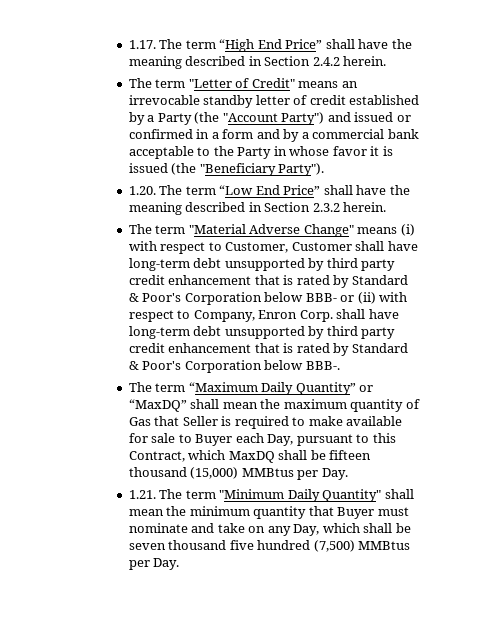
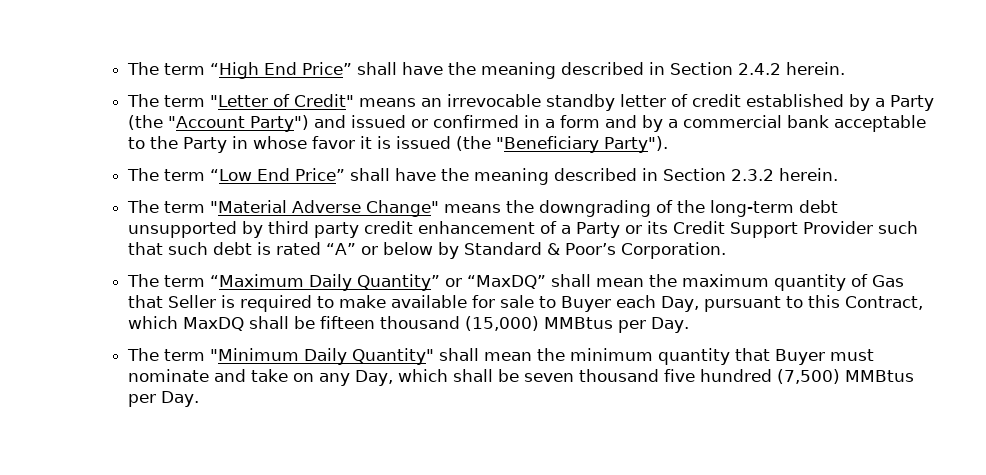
- 1.17. The term “High End Price” shall have the meaning described in Section 2.4.2 herein.
+ The term “High End Price” shall have the meaning described in Section 2.4.2 herein.
- 1.20. The term “Low End Price” shall have the meaning described in Section 2.3.2 herein.
+ The term “Low End Price” shall have the meaning described in Section 2.3.2 herein.
- The term "Material Adverse Change" means (i) with respect to Customer, Customer shall have long-term debt unsupported by third party credit enhancement that is rated by Standard & Poor's Corporation below BBB- or (ii) with respect to Company, Enron Corp. shall have long-term debt unsupported by third party credit enhancement that is rated by Standard & Poor's Corporation below BBB-.
+ The term "Material Adverse Change" means the downgrading of the long-term debt unsupported by third party credit enhancement of a Party or its Credit Support Provider such that such debt is rated “A” or below by Standard & Poor’s Corporation.
- 1.21. The term "Minimum Daily Quantity" shall mean the minimum quantity that Buyer must nominate and take on any Day, which shall be seven thousand five hundred (7,500) MMBtus per Day.
+ The term "Minimum Daily Quantity" shall mean the minimum quantity that Buyer must nominate and take on any Day, which shall be seven thousand five hundred (7,500) MMBtus per Day.

